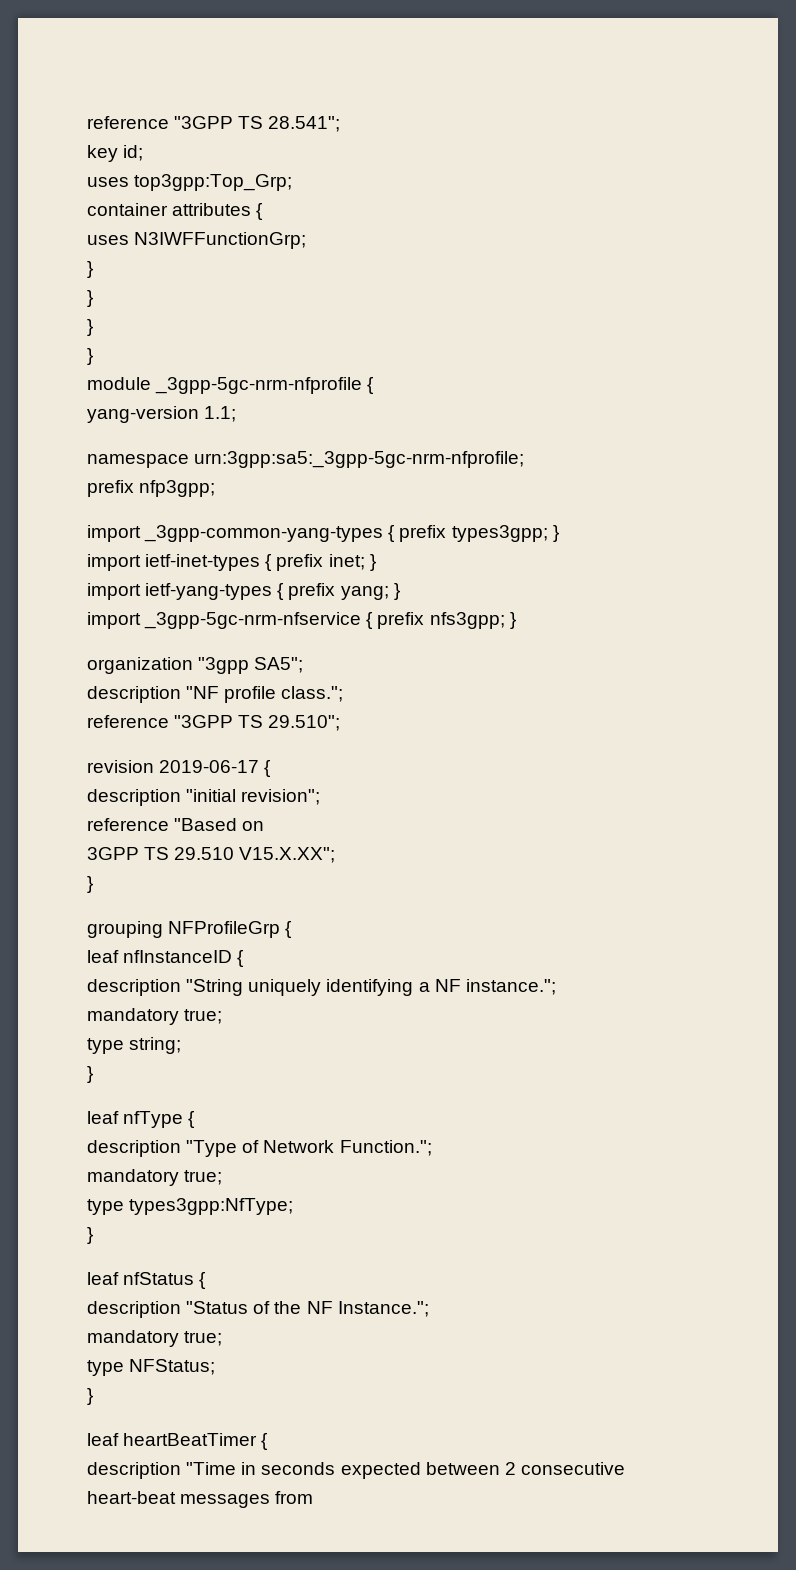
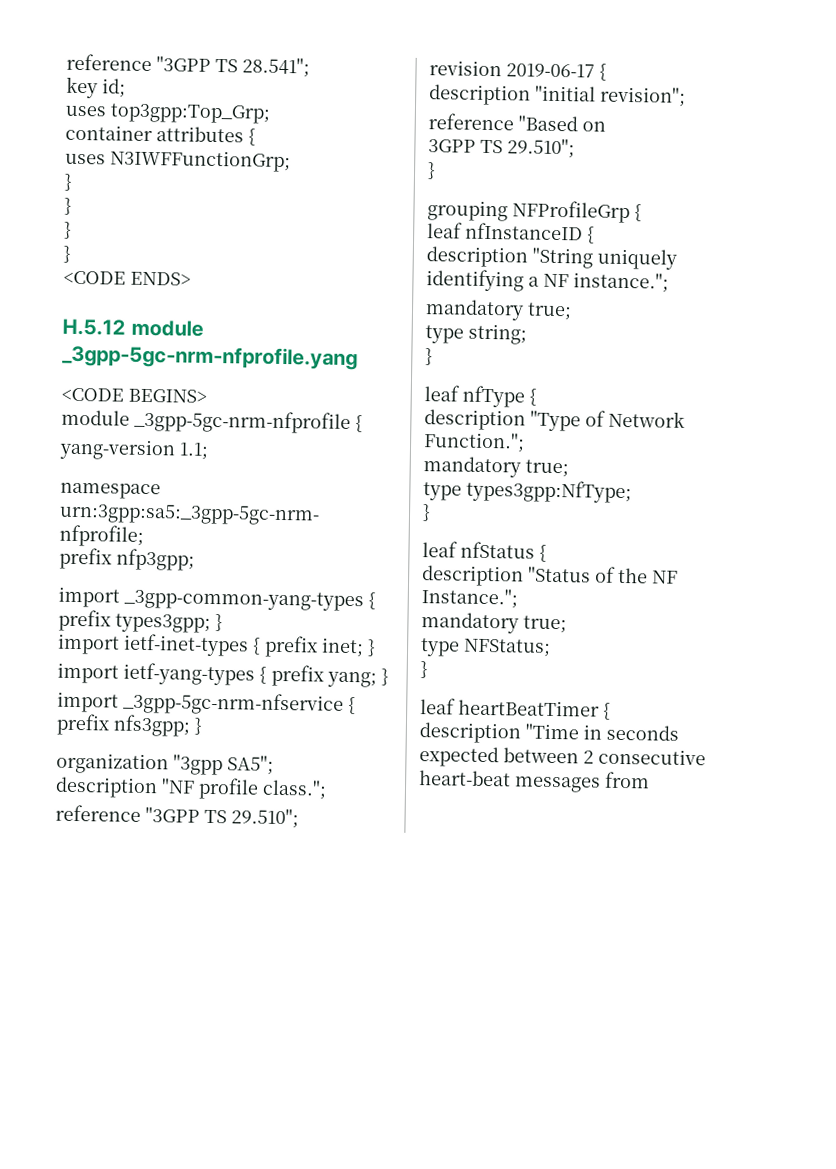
+ <CODE ENDS>
+ H.5.12 module _3gpp-5gc-nrm-nfprofile.yang
+ <CODE BEGINS>
- 3GPP TS 29.510 V15.X.XX";
+ 3GPP TS 29.510";

